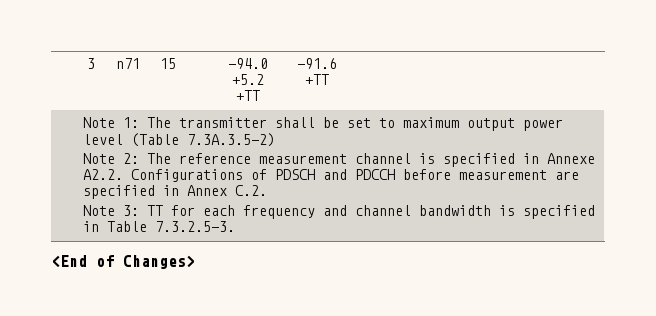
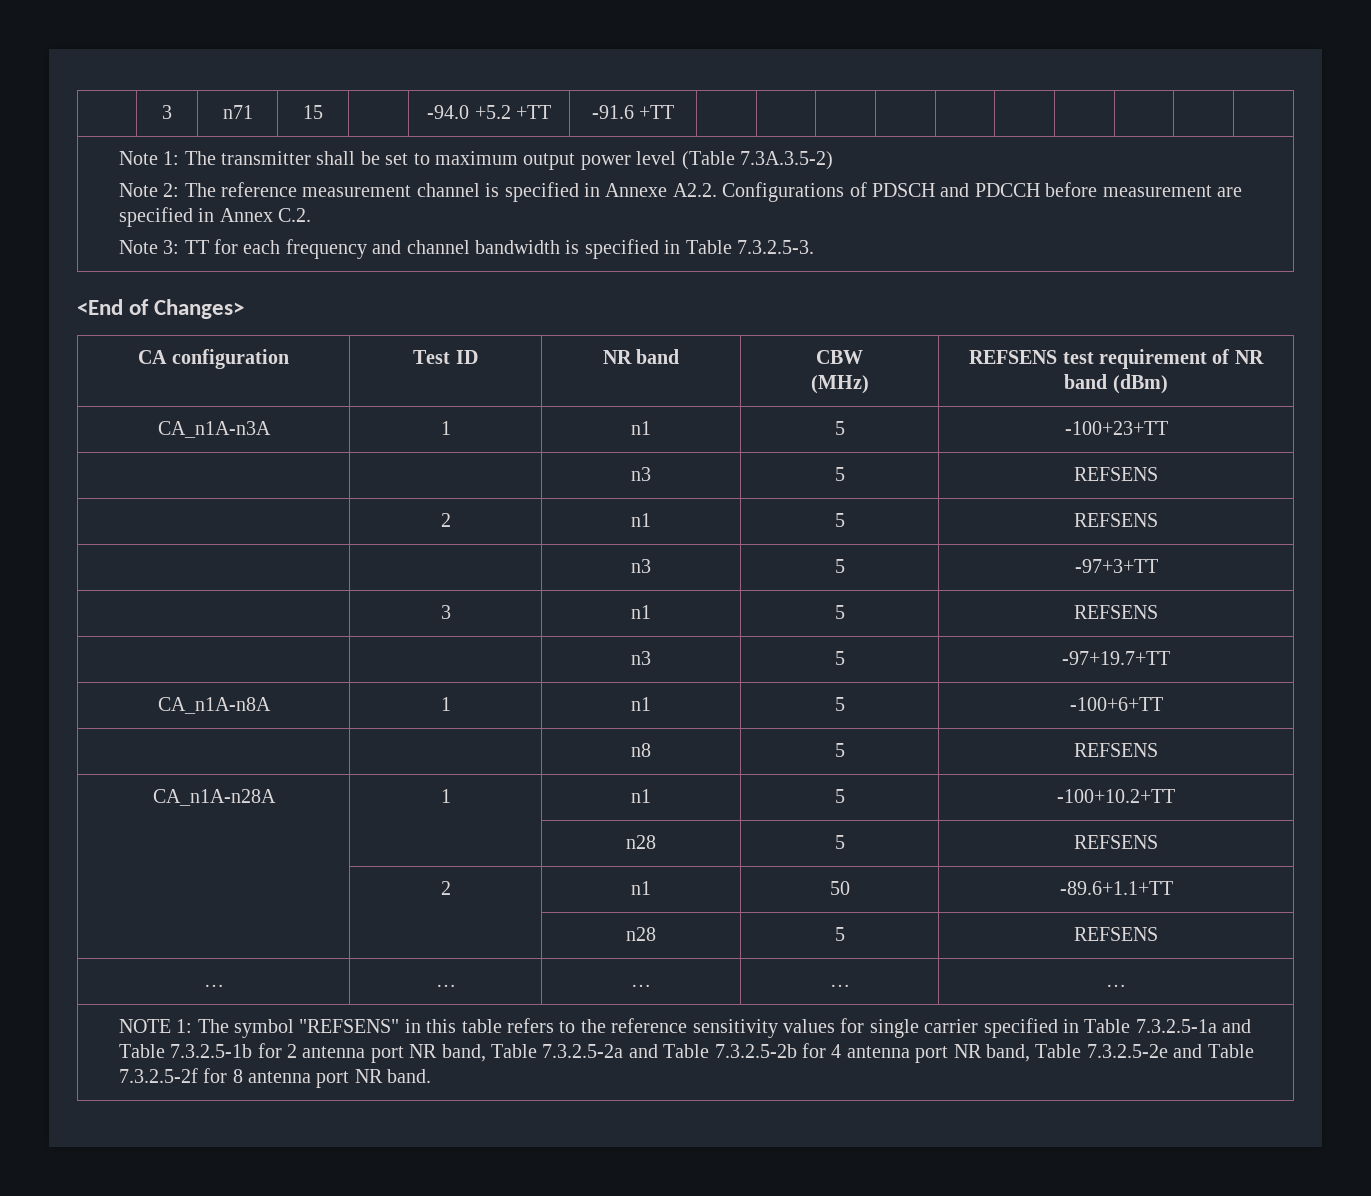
+ CA configuration | Test ID | NR band | CBW
+ (MHz) | REFSENS test requirement of NR band (dBm)
+ CA_n1A-n3A | 1 | n1 | 5 | -100+23+TT
+ | | n3 | 5 | REFSENS
+ | 2 | n1 | 5 | REFSENS
+ | | n3 | 5 | -97+3+TT
+ | 3 | n1 | 5 | REFSENS
+ | | n3 | 5 | -97+19.7+TT
+ CA_n1A-n8A | 1 | n1 | 5 | -100+6+TT
+ | | n8 | 5 | REFSENS
+ CA_n1A-n28A | 1 | n1 | 5 | -100+10.2+TT
+ | | n28 | 5 | REFSENS
+ | 2 | n1 | 50 | -89.6+1.1+TT
+ | | n28 | 5 | REFSENS
+ … | … | … | … | …
+ NOTE 1: The symbol "REFSENS" in this table refers to the reference sensitivity values for single carrier specified in Table 7.3.2.5-1a and Table 7.3.2.5-1b for 2 antenna port NR band, Table 7.3.2.5-2a and Table 7.3.2.5-2b for 4 antenna port NR band, Table 7.3.2.5-2e and Table 7.3.2.5-2f for 8 antenna port NR band.

